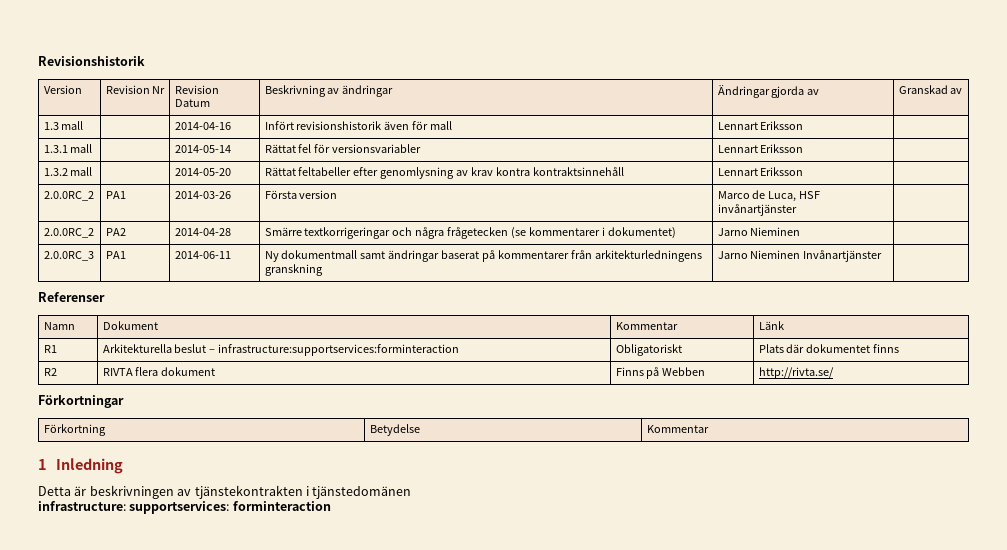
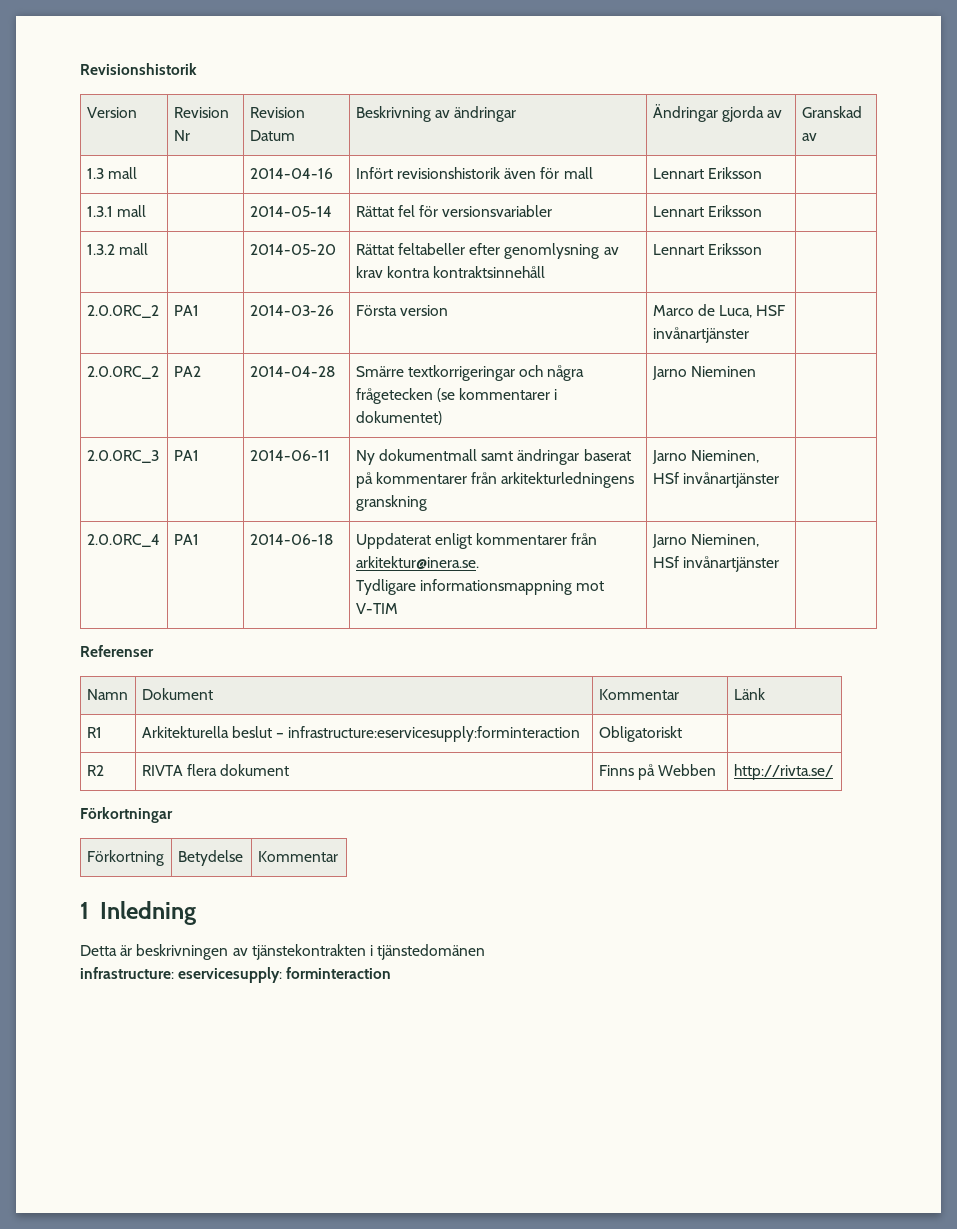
- 2.0.0RC_3 | PA1 | 2014-06-11 | Ny dokumentmall samt ändringar baserat på kommentarer från arkitekturledningens granskning | Jarno Nieminen Invånartjänster |
+ 2.0.0RC_3 | PA1 | 2014-06-11 | Ny dokumentmall samt ändringar baserat på kommentarer från arkitekturledningens granskning | Jarno Nieminen, HSf invånartjänster |
+ 2.0.0RC_4 | PA1 | 2014-06-18 | Uppdaterat enligt kommentarer från arkitektur@inera.se.
+ Tydligare informationsmappning mot V-TIM | Jarno Nieminen, HSf invånartjänster |
- R1 | Arkitekturella beslut – infrastructure:supportservices:forminteraction | Obligatoriskt | Plats där dokumentet finns
+ R1 | Arkitekturella beslut – infrastructure:eservicesupply:forminteraction | Obligatoriskt |
- infrastructure: supportservices: forminteraction
+ infrastructure: eservicesupply: forminteraction

